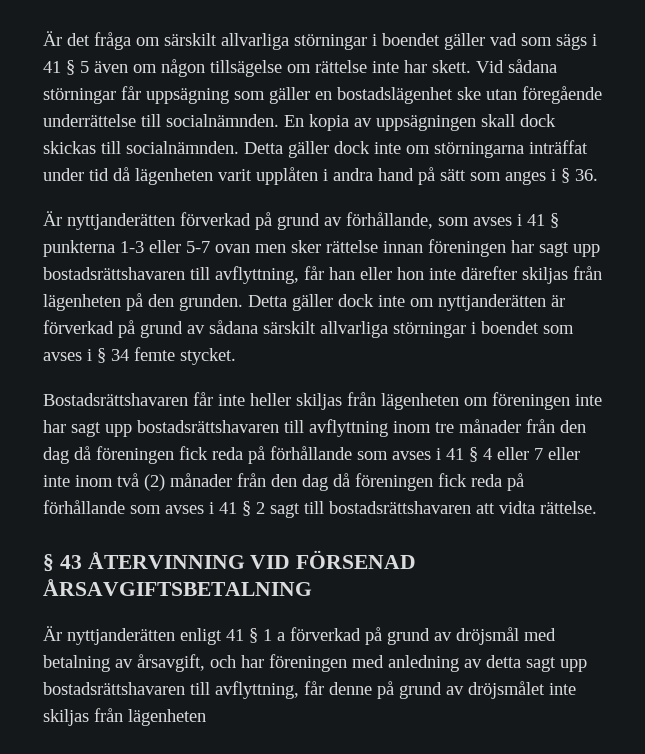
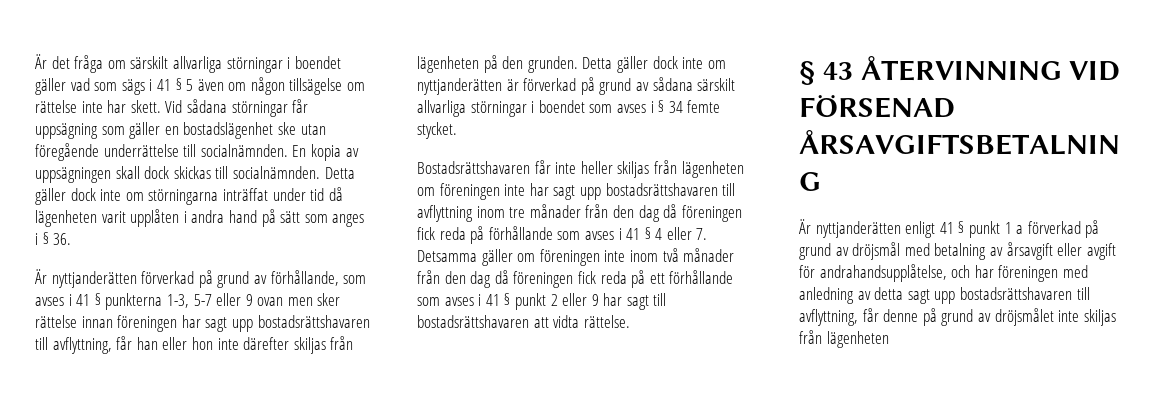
- Är nyttjanderätten förverkad på grund av förhållande, som avses i 41 § punkterna 1-3 eller 5-7 ovan men sker rättelse innan föreningen har sagt upp bostadsrättshavaren till avflyttning, får han eller hon inte därefter skiljas från lägenheten på den grunden.
+ Är nyttjanderätten förverkad på grund av förhållande, som avses i 41 § punkterna 1-3, 5-7 eller 9 ovan men sker rättelse innan föreningen har sagt upp bostadsrättshavaren till avflyttning, får han eller hon inte därefter skiljas från lägenheten på den grunden.
- Bostadsrättshavaren får inte heller skiljas från lägenheten om föreningen inte har sagt upp bostadsrättshavaren till avflyttning inom tre månader från den dag då föreningen fick reda på förhållande som avses i 41 § 4 eller 7 eller inte inom två (2) månader från den dag då föreningen fick reda på förhållande som avses i 41 § 2 sagt till bostadsrättshavaren att vidta rättelse.
+ Bostadsrättshavaren får inte heller skiljas från lägenheten om föreningen inte har sagt upp bostadsrättshavaren till avflyttning inom tre månader från den dag då föreningen fick reda på förhållande som avses i 41 § 4 eller 7. Detsamma gäller om föreningen inte inom två månader från den dag då föreningen fick reda på ett förhållande som avses i 41 § punkt 2 eller 9 har sagt till bostadsrättshavaren att vidta rättelse.
- Är nyttjanderätten enligt 41 § 1 a förverkad på grund av dröjsmål med betalning av årsavgift, och har föreningen med anledning av detta sagt upp bostadsrättshavaren till avflyttning, får denne på grund av dröjsmålet inte skiljas från lägenheten
+ Är nyttjanderätten enligt 41 § punkt 1 a förverkad på grund av dröjsmål med betalning av årsavgift eller avgift för andrahandsupplåtelse, och har föreningen med anledning av detta sagt upp bostadsrättshavaren till avflyttning, får denne på grund av dröjsmålet inte skiljas från lägenheten

